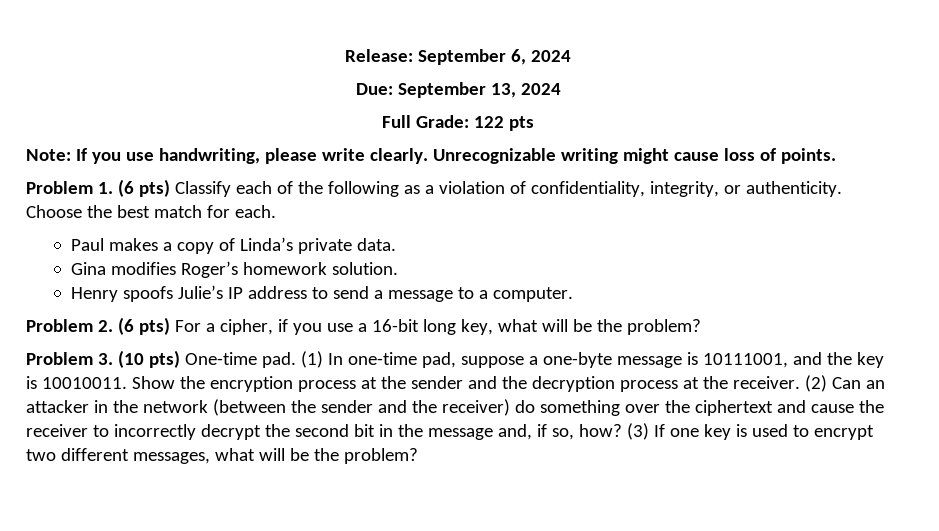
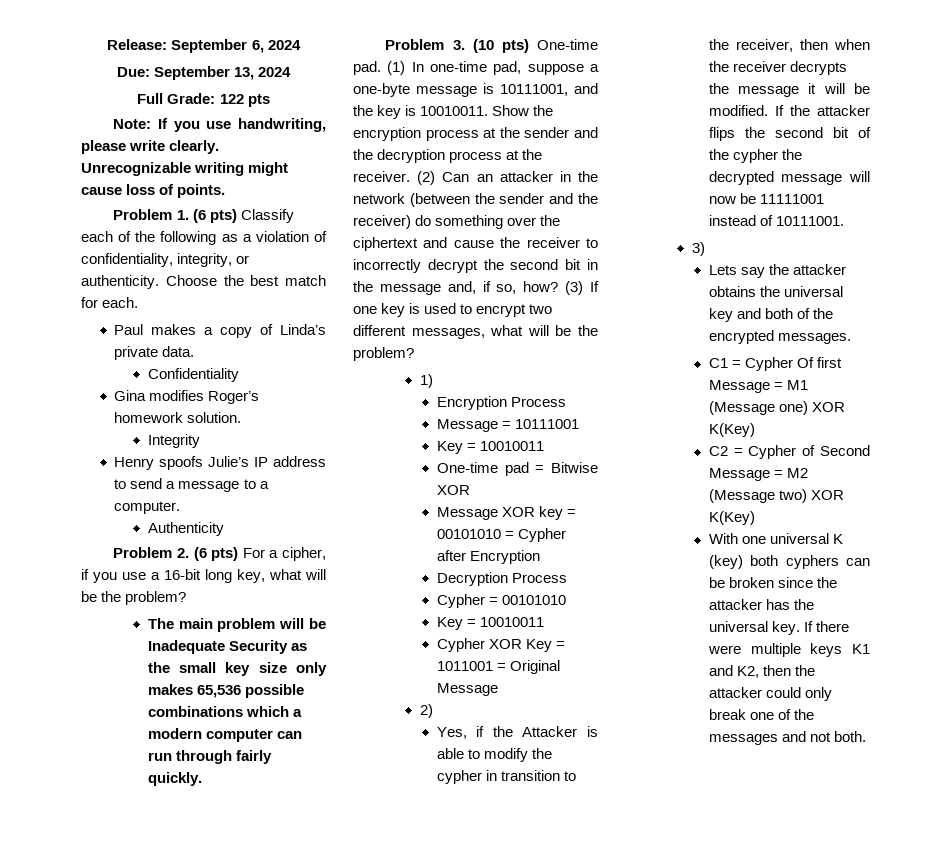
+ Confidentiality
+ Integrity
+ Authenticity
+ The main problem will be Inadequate Security as the small key size only makes 65,536 possible combinations which a modern computer can run through fairly quickly.
+ 1)
+ Encryption Process
+ Message = 10111001
+ Key = 10010011
+ One-time pad = Bitwise XOR
+ Message XOR key = 00101010 = Cypher after Encryption
+ Decryption Process
+ Cypher = 00101010
+ Key = 10010011
+ Cypher XOR Key = 1011001 = Original Message
+ 2)
+ Yes, if the Attacker is able to modify the cypher in transition to the receiver, then when the receiver decrypts the message it will be modified. If the attacker flips the second bit of the cypher the decrypted message will now be 11111001 instead of 10111001.
+ 3)
+ Lets say the attacker obtains the universal key and both of the encrypted messages.
+ C1 = Cypher Of first Message = M1 (Message one) XOR K(Key)
+ C2 = Cypher of Second Message = M2 (Message two) XOR K(Key)
+ With one universal K (key) both cyphers can be broken since the attacker has the universal key. If there were multiple keys K1 and K2, then the attacker could only break one of the messages and not both.

